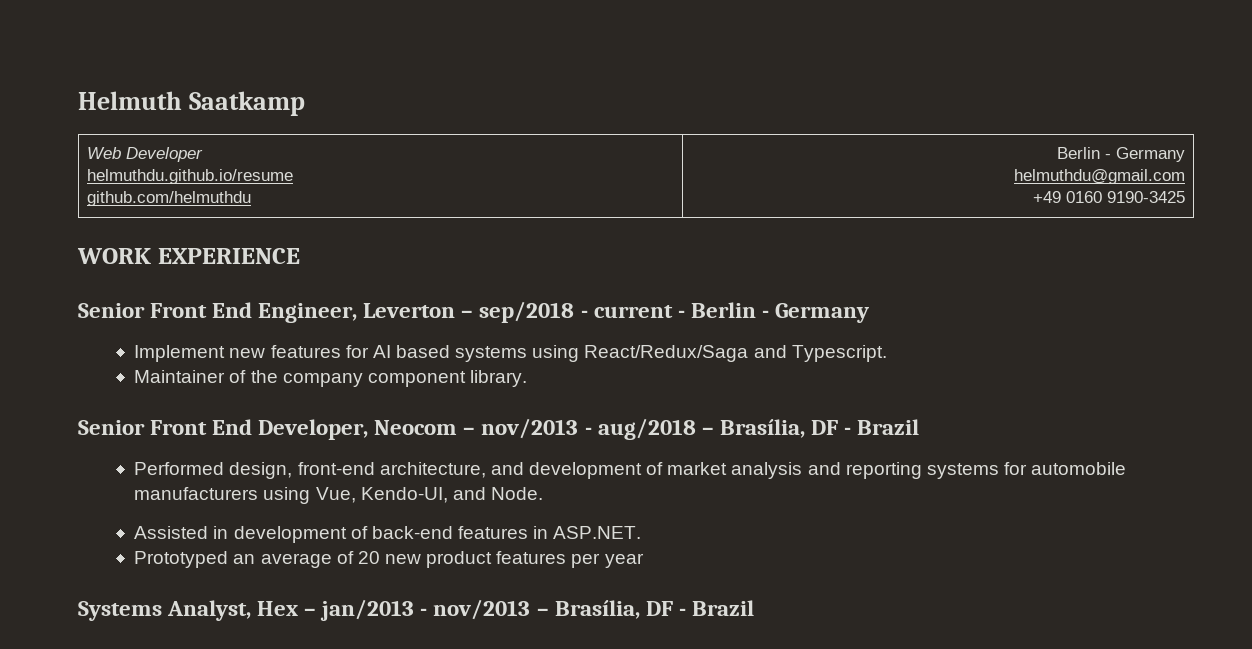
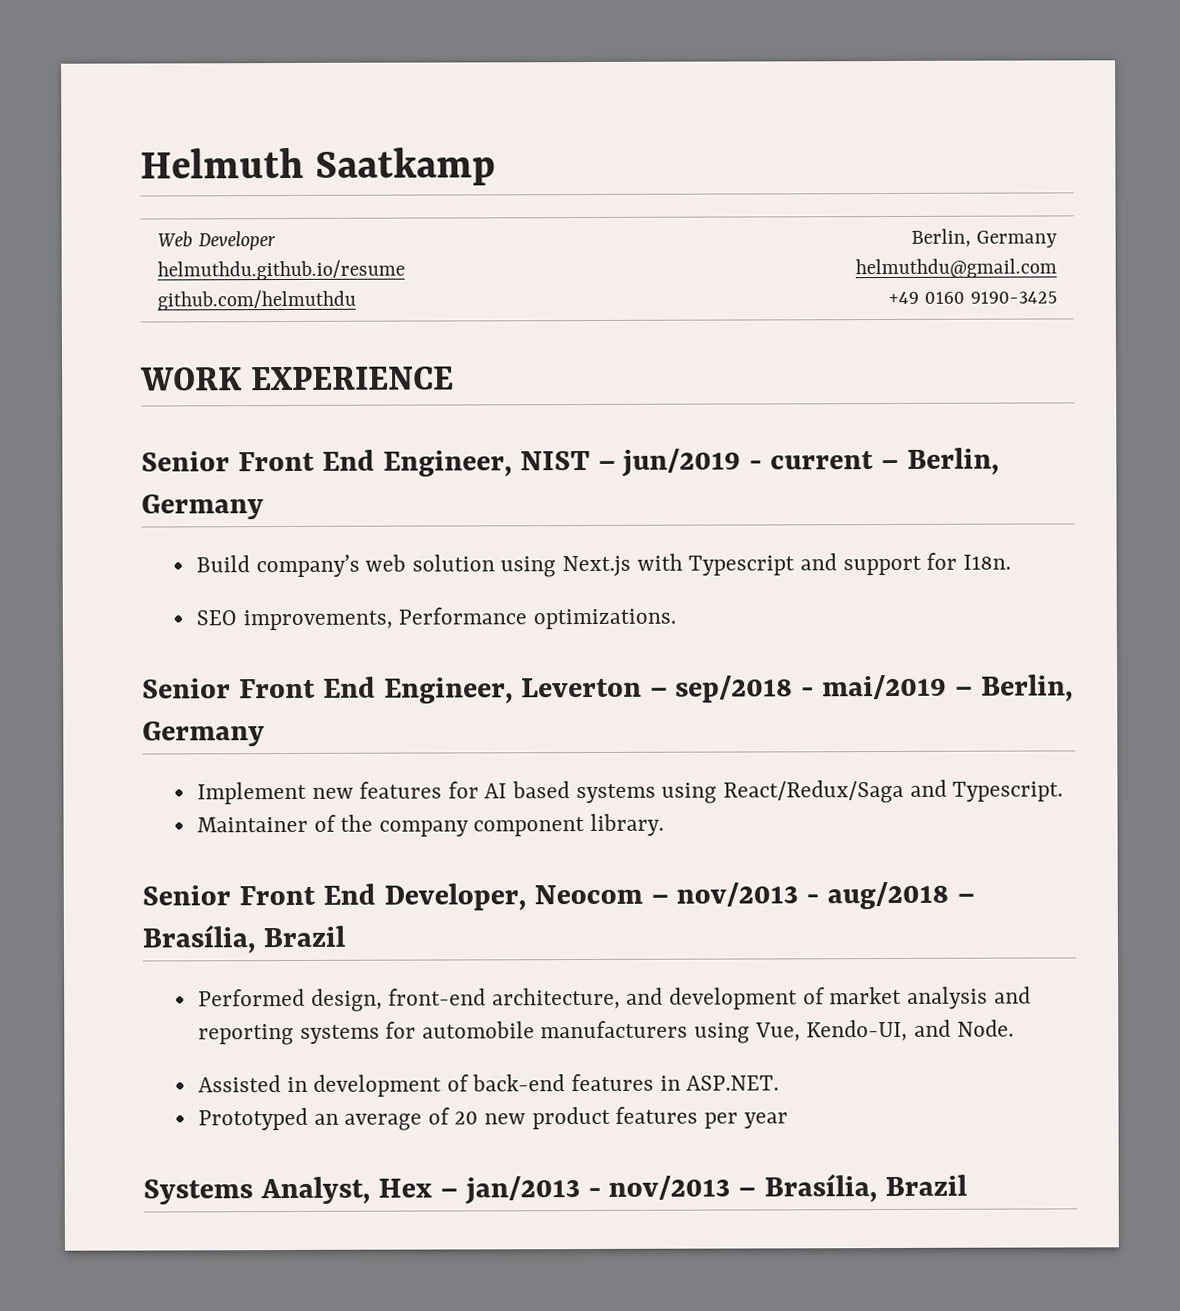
  Web Developer
  helmuthdu.github.io/resume
- github.com/helmuthdu | Berlin - Germany
+ github.com/helmuthdu | Berlin, Germany
+ Senior Front End Engineer, NIST – jun/2019 - current – Berlin, Germany
+ Build company’s web solution using Next.js with Typescript and support for I18n.
+ SEO improvements, Performance optimizations.
- Senior Front End Engineer, Leverton – sep/2018 - current - Berlin - Germany
+ Senior Front End Engineer, Leverton – sep/2018 - mai/2019 – Berlin, Germany
- Senior Front End Developer, Neocom – nov/2013 - aug/2018 – Brasília, DF - Brazil
+ Senior Front End Developer, Neocom – nov/2013 - aug/2018 – Brasília, Brazil
- Systems Analyst, Hex – jan/2013 - nov/2013 – Brasília, DF - Brazil
+ Systems Analyst, Hex – jan/2013 - nov/2013 – Brasília, Brazil

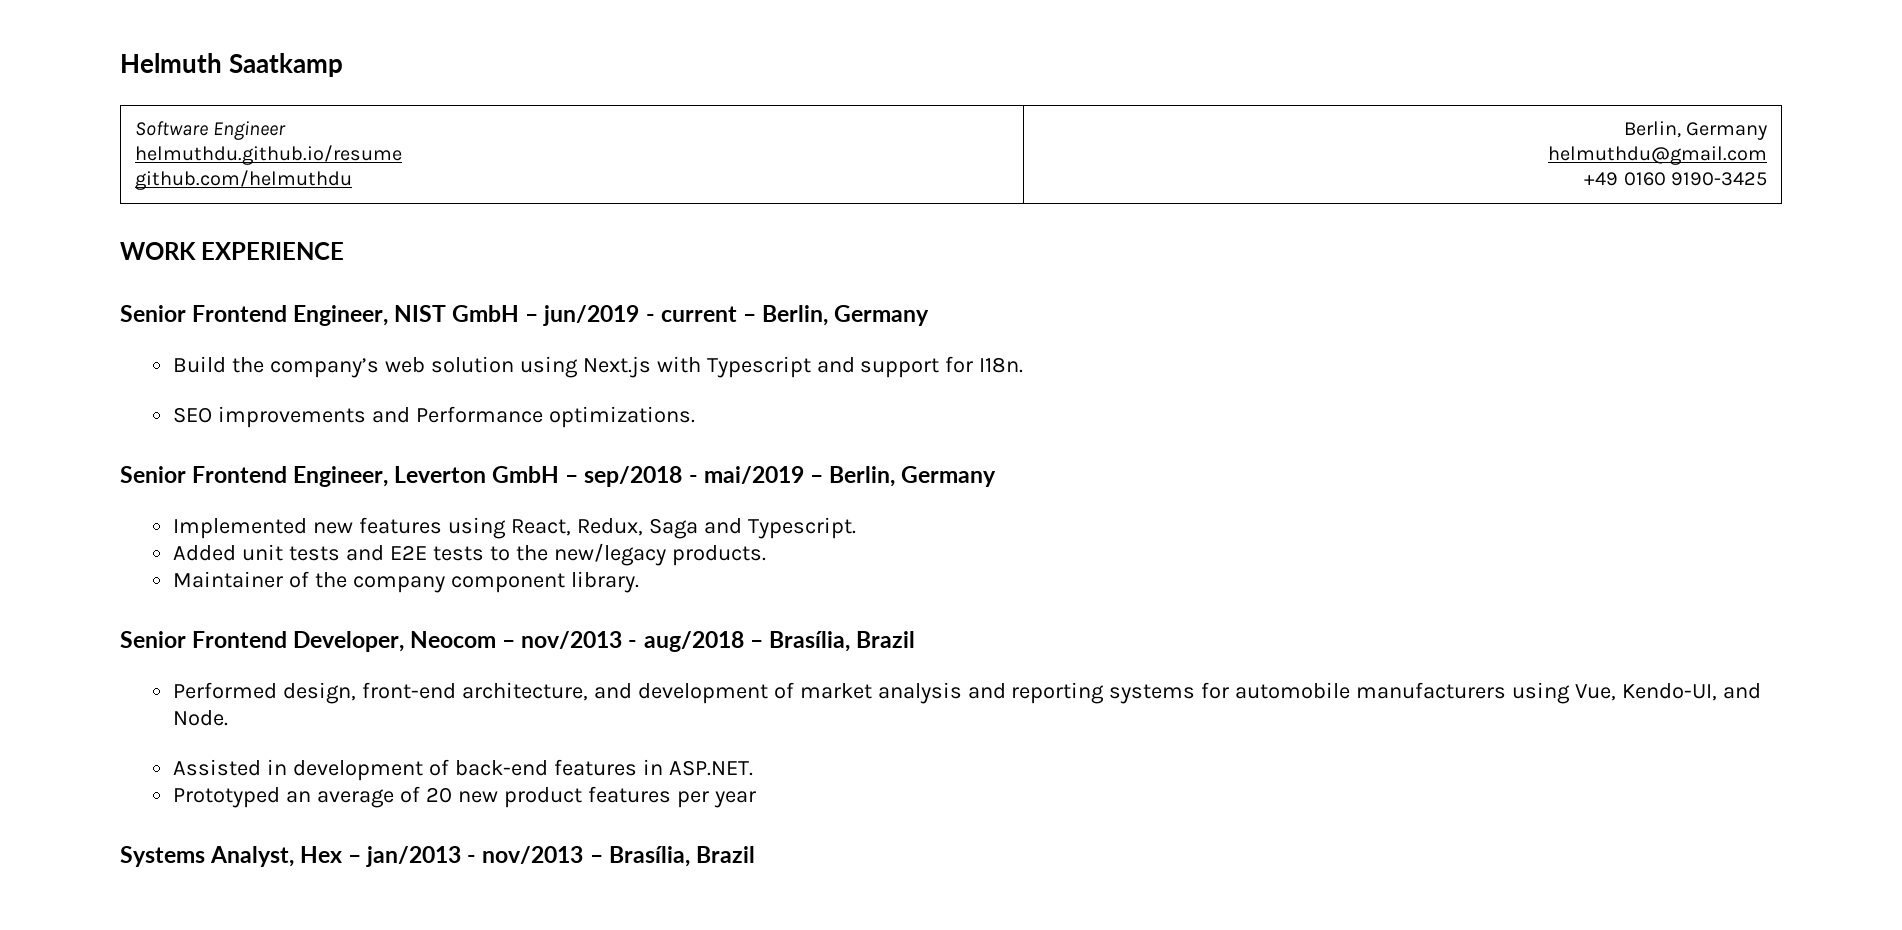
- Web Developer
+ Software Engineer
- Senior Front End Engineer, NIST – jun/2019 - current – Berlin, Germany
+ Senior Frontend Engineer, NIST GmbH – jun/2019 - current – Berlin, Germany
- Build company’s web solution using Next.js with Typescript and support for I18n.
+ Build the company’s web solution using Next.js with Typescript and support for I18n.
- SEO improvements, Performance optimizations.
+ SEO improvements and Performance optimizations.
- Senior Front End Engineer, Leverton – sep/2018 - mai/2019 – Berlin, Germany
+ Senior Frontend Engineer, Leverton GmbH – sep/2018 - mai/2019 – Berlin, Germany
- Implement new features for AI based systems using React/Redux/Saga and Typescript.
+ Implemented new features using React, Redux, Saga and Typescript.
+ Added unit tests and E2E tests to the new/legacy products.
- Senior Front End Developer, Neocom – nov/2013 - aug/2018 – Brasília, Brazil
+ Senior Frontend Developer, Neocom – nov/2013 - aug/2018 – Brasília, Brazil

